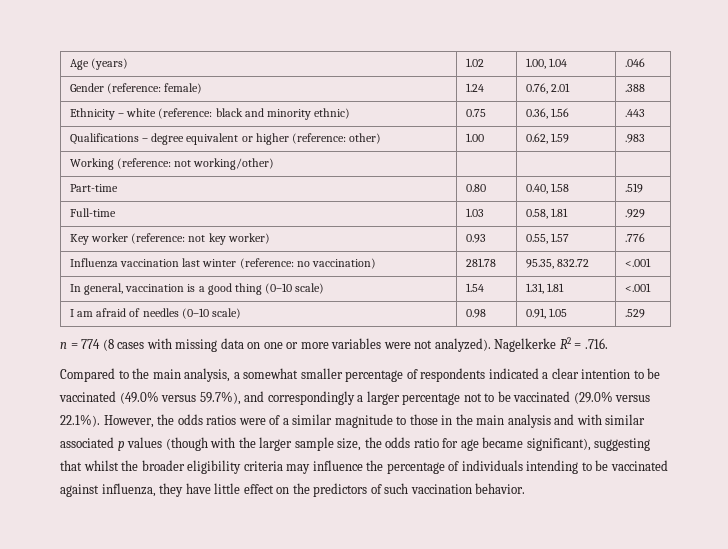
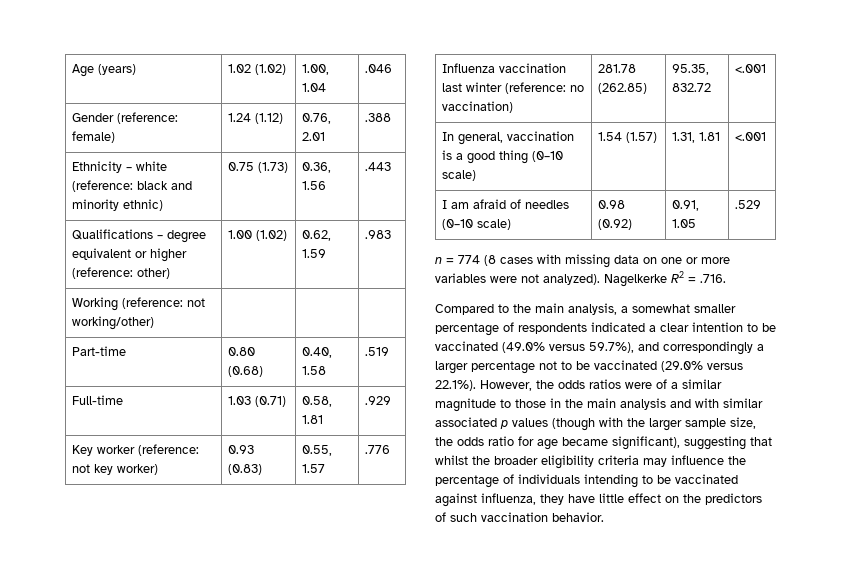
- Age (years) | 1.02 | 1.00, 1.04 | .046
+ Age (years) | 1.02 (1.02) | 1.00, 1.04 | .046
- Gender (reference: female) | 1.24 | 0.76, 2.01 | .388
+ Gender (reference: female) | 1.24 (1.12) | 0.76, 2.01 | .388
- Ethnicity – white (reference: black and minority ethnic) | 0.75 | 0.36, 1.56 | .443
+ Ethnicity – white (reference: black and minority ethnic) | 0.75 (1.73) | 0.36, 1.56 | .443
- Qualifications – degree equivalent or higher (reference: other) | 1.00 | 0.62, 1.59 | .983
+ Qualifications – degree equivalent or higher (reference: other) | 1.00 (1.02) | 0.62, 1.59 | .983
- Part-time | 0.80 | 0.40, 1.58 | .519
+ Part-time | 0.80 (0.68) | 0.40, 1.58 | .519
- Full-time | 1.03 | 0.58, 1.81 | .929
+ Full-time | 1.03 (0.71) | 0.58, 1.81 | .929
- Key worker (reference: not key worker) | 0.93 | 0.55, 1.57 | .776
+ Key worker (reference: not key worker) | 0.93 (0.83) | 0.55, 1.57 | .776
- Influenza vaccination last winter (reference: no vaccination) | 281.78 | 95.35, 832.72 | <.001
+ Influenza vaccination last winter (reference: no vaccination) | 281.78 (262.85) | 95.35, 832.72 | <.001
- In general, vaccination is a good thing (0–10 scale) | 1.54 | 1.31, 1.81 | <.001
+ In general, vaccination is a good thing (0–10 scale) | 1.54 (1.57) | 1.31, 1.81 | <.001
- I am afraid of needles (0–10 scale) | 0.98 | 0.91, 1.05 | .529
+ I am afraid of needles (0–10 scale) | 0.98 (0.92) | 0.91, 1.05 | .529

